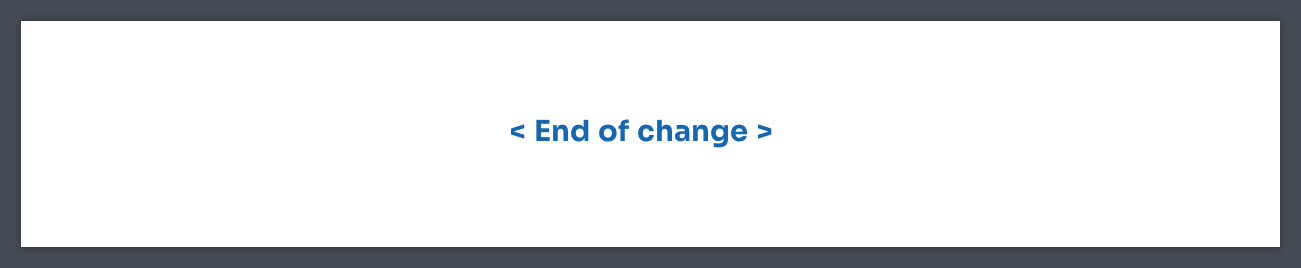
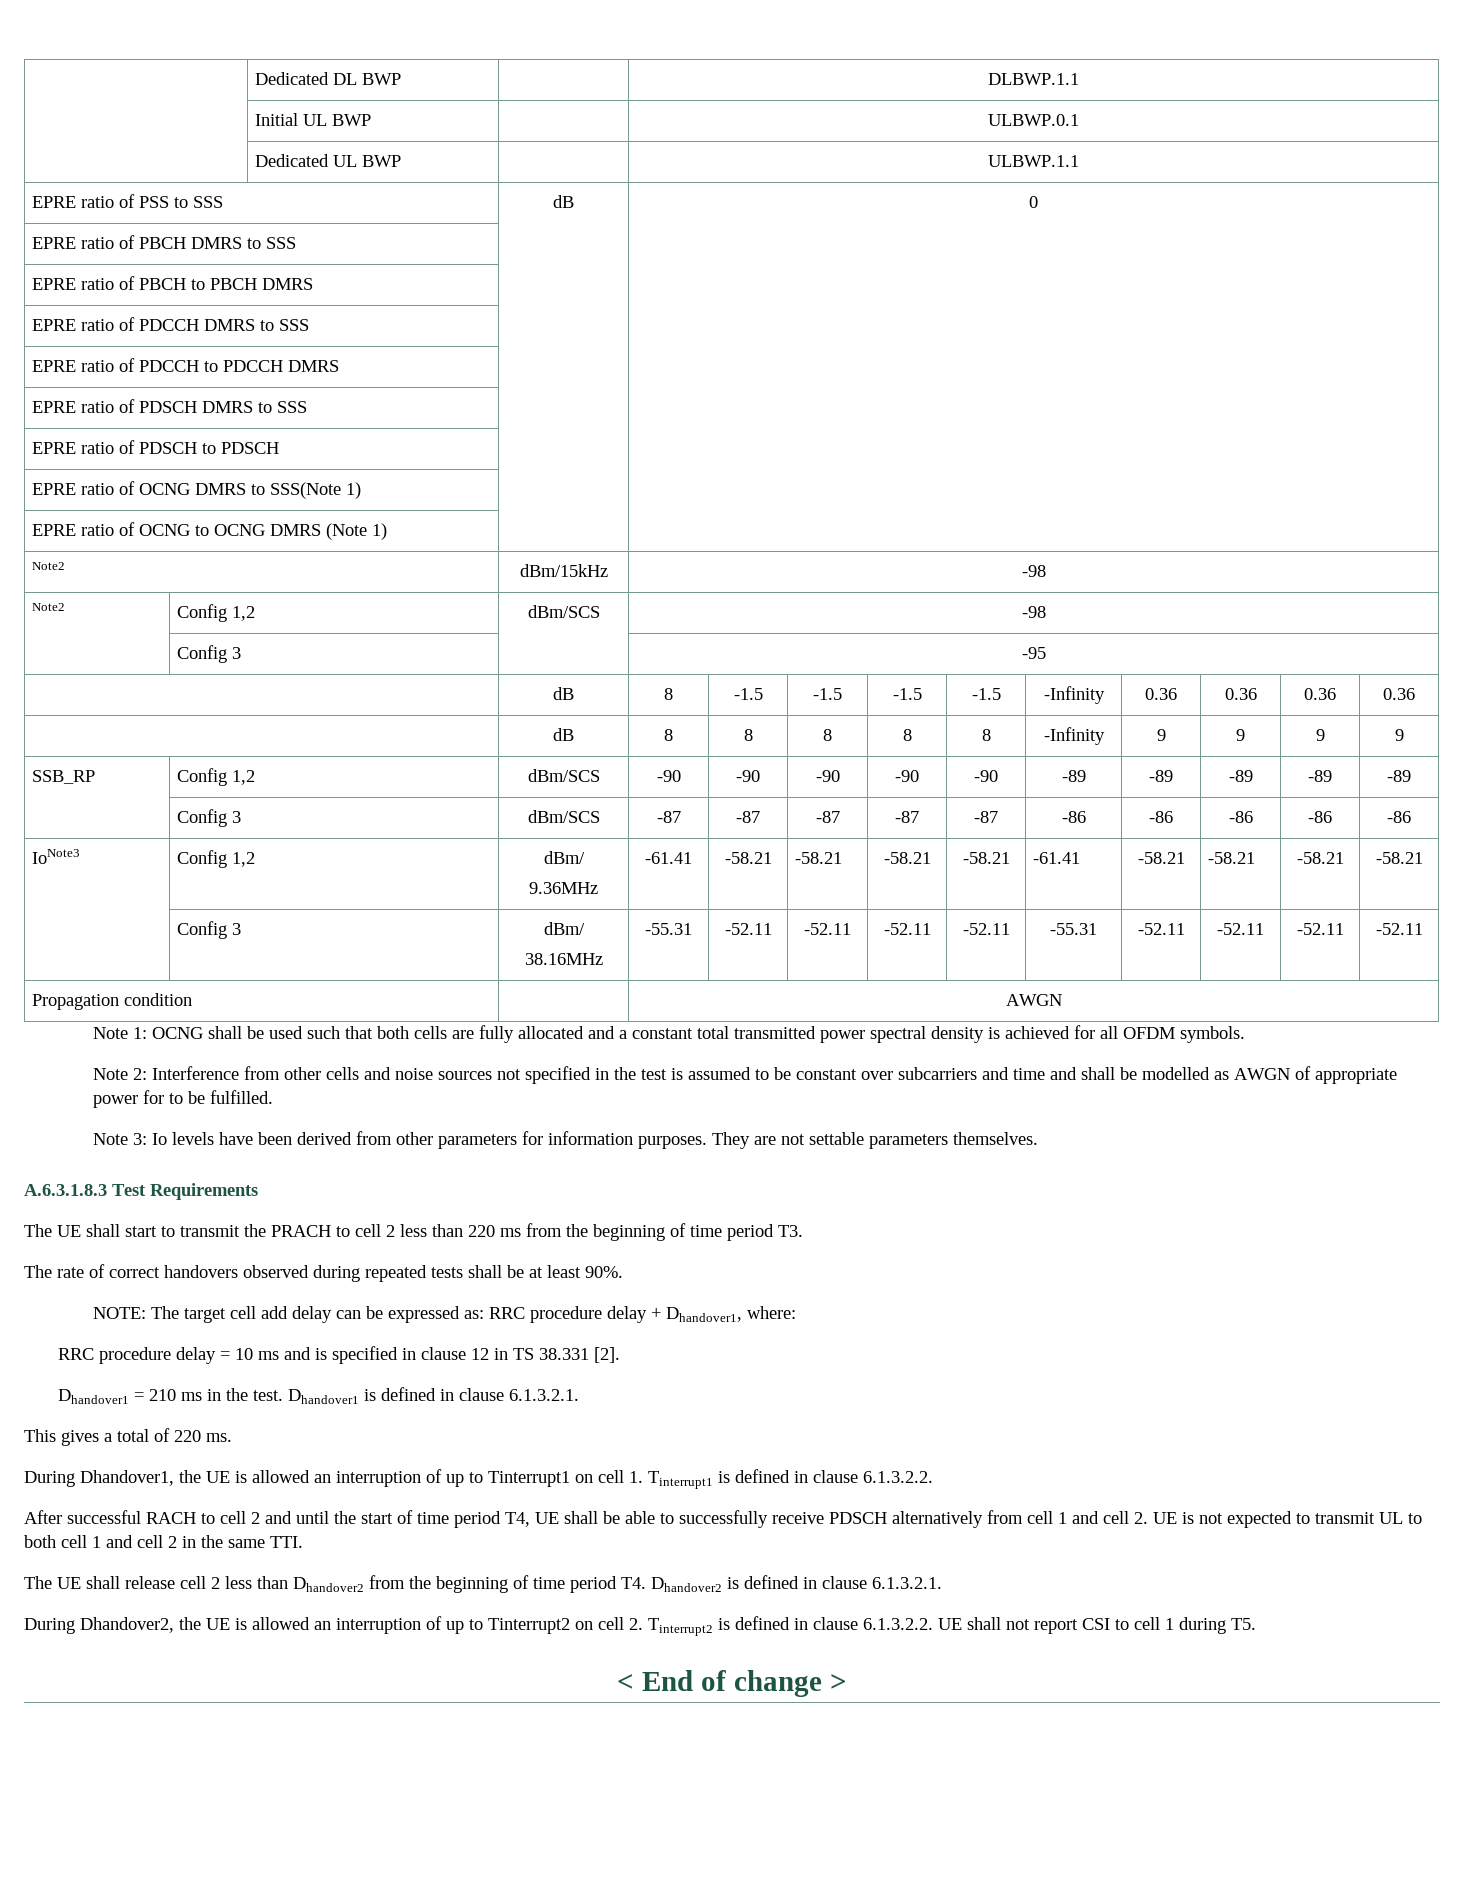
+ | Dedicated DL BWP | | DLBWP.1.1
+ | Initial UL BWP | | ULBWP.0.1
+ | Dedicated UL BWP | | ULBWP.1.1
+ EPRE ratio of PSS to SSS | dB | 0
+ EPRE ratio of PBCH DMRS to SSS | |
+ EPRE ratio of PBCH to PBCH DMRS | |
+ EPRE ratio of PDCCH DMRS to SSS | |
+ EPRE ratio of PDCCH to PDCCH DMRS | |
+ EPRE ratio of PDSCH DMRS to SSS | |
+ EPRE ratio of PDSCH to PDSCH | |
+ EPRE ratio of OCNG DMRS to SSS(Note 1) | |
+ EPRE ratio of OCNG to OCNG DMRS (Note 1) | |
+ Note2 | dBm/15kHz | -98
+ Note2 | Config 1,2 | dBm/SCS | -98
+ | Config 3 | | -95
+ | dB | 8 | -1.5 | -1.5 | -1.5 | -1.5 | -Infinity | 0.36 | 0.36 | 0.36 | 0.36
+ | dB | 8 | 8 | 8 | 8 | 8 | -Infinity | 9 | 9 | 9 | 9
+ SSB_RP | Config 1,2 | dBm/SCS | -90 | -90 | -90 | -90 | -90 | -89 | -89 | -89 | -89 | -89
+ | Config 3 | dBm/SCS | -87 | -87 | -87 | -87 | -87 | -86 | -86 | -86 | -86 | -86
+ IoNote3 | Config 1,2 | dBm/
+ 9.36MHz | -61.41 | -58.21 | -58.21 | -58.21 | -58.21 | -61.41 | -58.21 | -58.21 | -58.21 | -58.21
+ | Config 3 | dBm/
+ 38.16MHz | -55.31 | -52.11 | -52.11 | -52.11 | -52.11 | -55.31 | -52.11 | -52.11 | -52.11 | -52.11
+ Propagation condition | | AWGN
+ Note 1: OCNG shall be used such that both cells are fully allocated and a constant total transmitted power spectral density is achieved for all OFDM symbols.
+ Note 2: Interference from other cells and noise sources not specified in the test is assumed to be constant over subcarriers and time and shall be modelled as AWGN of appropriate power for to be fulfilled.
+ Note 3: Io levels have been derived from other parameters for information purposes. They are not settable parameters themselves.
+ A.6.3.1.8.3 Test Requirements
+ The UE shall start to transmit the PRACH to cell 2 less than 220 ms from the beginning of time period T3.
+ The rate of correct handovers observed during repeated tests shall be at least 90%.
+ NOTE: The target cell add delay can be expressed as: RRC procedure delay + Dhandover1, where:
+ RRC procedure delay = 10 ms and is specified in clause 12 in TS 38.331 [2].
+ Dhandover1 = 210 ms in the test. Dhandover1 is defined in clause 6.1.3.2.1.
+ This gives a total of 220 ms.
+ During Dhandover1, the UE is allowed an interruption of up to Tinterrupt1 on cell 1. Tinterrupt1 is defined in clause 6.1.3.2.2.
+ After successful RACH to cell 2 and until the start of time period T4, UE shall be able to successfully receive PDSCH alternatively from cell 1 and cell 2. UE is not expected to transmit UL to both cell 1 and cell 2 in the same TTI.
+ The UE shall release cell 2 less than Dhandover2 from the beginning of time period T4. Dhandover2 is defined in clause 6.1.3.2.1.
+ During Dhandover2, the UE is allowed an interruption of up to Tinterrupt2 on cell 2. Tinterrupt2 is defined in clause 6.1.3.2.2. UE shall not report CSI to cell 1 during T5.

